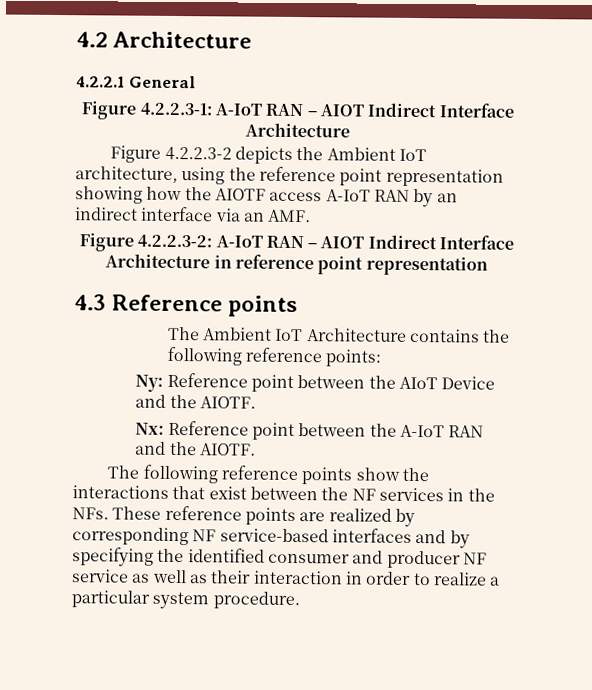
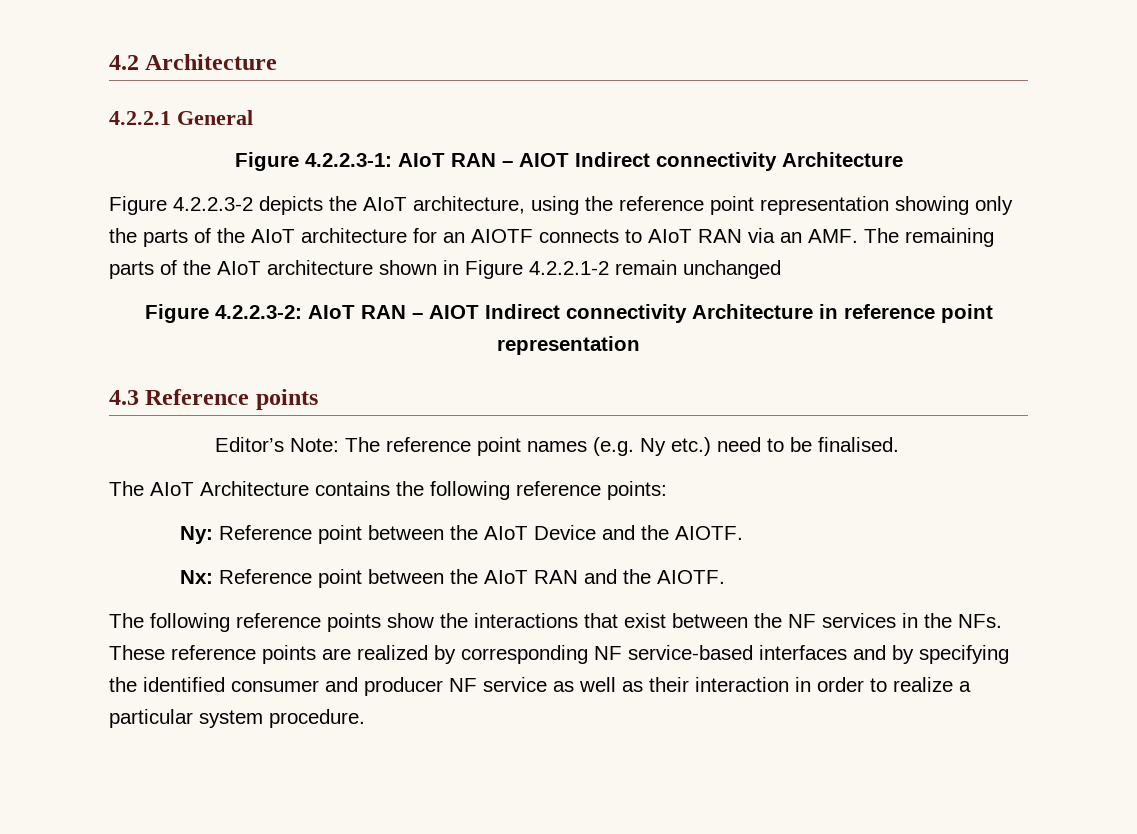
- Figure 4.2.2.3-1: A-IoT RAN – AIOT Indirect Interface Architecture
+ Figure 4.2.2.3-1: AIoT RAN – AIOT Indirect connectivity Architecture
- Figure 4.2.2.3-2 depicts the Ambient IoT architecture, using the reference point representation showing how the AIOTF access A-IoT RAN by an indirect interface via an AMF.
+ Figure 4.2.2.3-2 depicts the AIoT architecture, using the reference point representation showing only the parts of the AIoT architecture for an AIOTF connects to AIoT RAN via an AMF. The remaining parts of the AIoT architecture shown in Figure 4.2.2.1-2 remain unchanged
- Figure 4.2.2.3-2: A-IoT RAN – AIOT Indirect Interface Architecture in reference point representation
+ Figure 4.2.2.3-2: AIoT RAN – AIOT Indirect connectivity Architecture in reference point representation
- The Ambient IoT Architecture contains the following reference points:
+ Editor’s Note: The reference point names (e.g. Ny etc.) need to be finalised.
+ The AIoT Architecture contains the following reference points:
- Nx: Reference point between the A-IoT RAN and the AIOTF.
+ Nx: Reference point between the AIoT RAN and the AIOTF.

